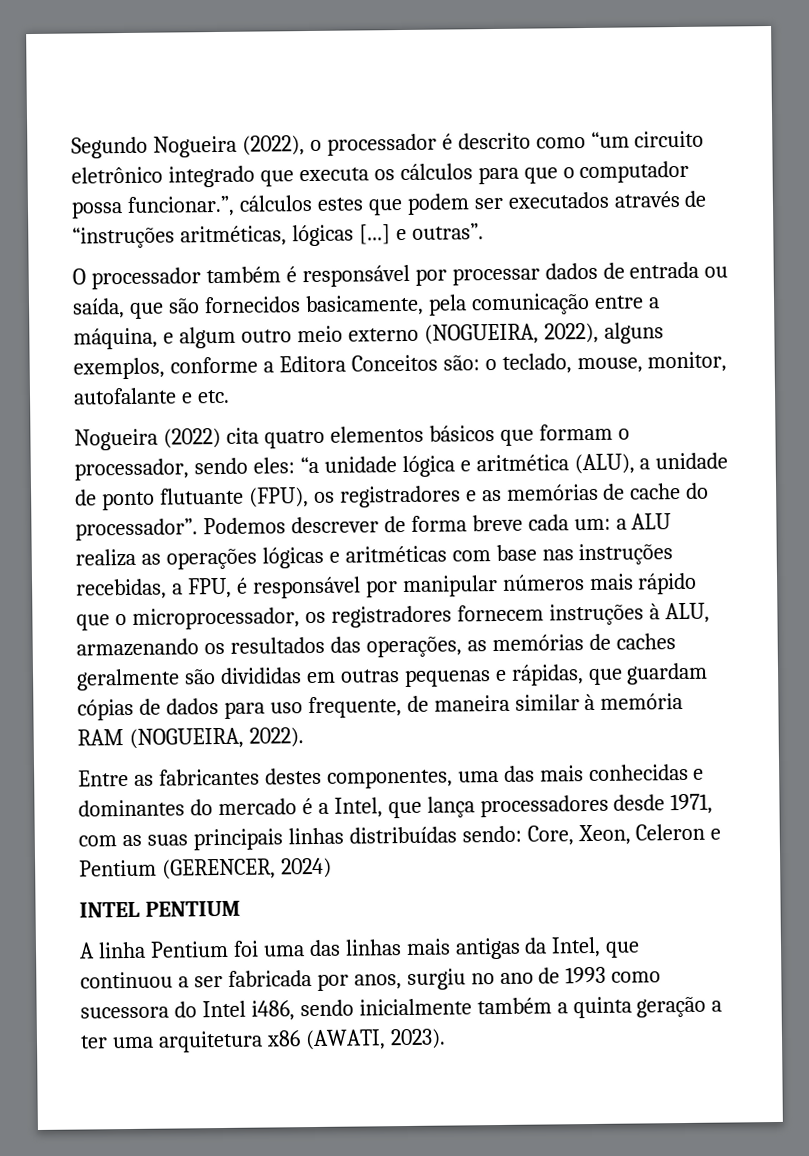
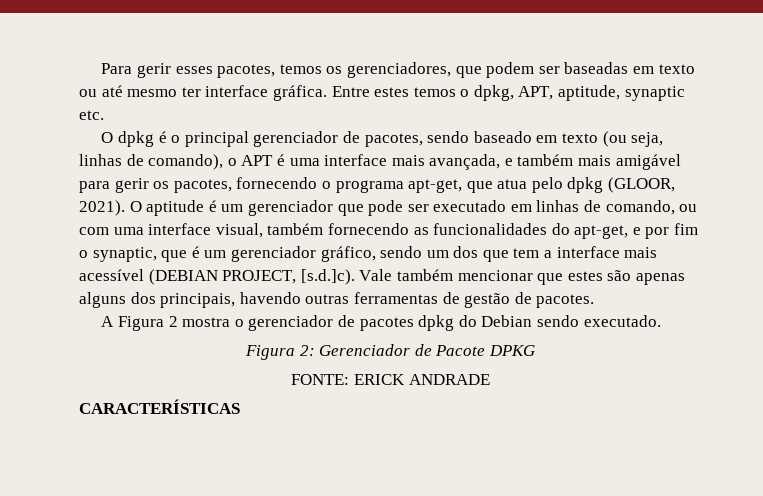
- Segundo Nogueira (2022), o processador é descrito como “um circuito eletrônico integrado que executa os cálculos para que o computador possa funcionar.”, cálculos estes que podem ser executados através de “instruções aritméticas, lógicas [...] e outras”.
- O processador também é responsável por processar dados de entrada ou saída, que são fornecidos basicamente, pela comunicação entre a máquina, e algum outro meio externo (NOGUEIRA, 2022), alguns exemplos, conforme a Editora Conceitos são: o teclado, mouse, monitor, autofalante e etc.
- Nogueira (2022) cita quatro elementos básicos que formam o processador, sendo eles: “a unidade lógica e aritmética (ALU), a unidade de ponto flutuante (FPU), os registradores e as memórias de cache do processador”. Podemos descrever de forma breve cada um: a ALU realiza as operações lógicas e aritméticas com base nas instruções recebidas, a FPU, é responsável por manipular números mais rápido que o microprocessador, os registradores fornecem instruções à ALU, armazenando os resultados das operações, as memórias de caches geralmente são divididas em outras pequenas e rápidas, que guardam cópias de dados para uso frequente, de maneira similar à memória RAM (NOGUEIRA, 2022).
- Entre as fabricantes destes componentes, uma das mais conhecidas e dominantes do mercado é a Intel, que lança processadores desde 1971, com as suas principais linhas distribuídas sendo: Core, Xeon, Celeron e Pentium (GERENCER, 2024)
- INTEL PENTIUM
- A linha Pentium foi uma das linhas mais antigas da Intel, que continuou a ser fabricada por anos, surgiu no ano de 1993 como sucessora do Intel i486, sendo inicialmente também a quinta geração a ter uma arquitetura x86 (AWATI, 2023).
+ Para gerir esses pacotes, temos os gerenciadores, que podem ser baseadas em texto ou até mesmo ter interface gráfica. Entre estes temos o dpkg, APT, aptitude, synaptic etc.
+ O dpkg é o principal gerenciador de pacotes, sendo baseado em texto (ou seja, linhas de comando), o APT é uma interface mais avançada, e também mais amigável para gerir os pacotes, fornecendo o programa apt-get, que atua pelo dpkg (GLOOR, 2021). O aptitude é um gerenciador que pode ser executado em linhas de comando, ou com uma interface visual, também fornecendo as funcionalidades do apt-get, e por fim o synaptic, que é um gerenciador gráfico, sendo um dos que tem a interface mais acessível (DEBIAN PROJECT, [s.d.]c). Vale também mencionar que estes são apenas alguns dos principais, havendo outras ferramentas de gestão de pacotes.
+ A Figura 2 mostra o gerenciador de pacotes dpkg do Debian sendo executado.
+ Figura 2: Gerenciador de Pacote DPKG
+ FONTE: ERICK ANDRADE
+ CARACTERÍSTICAS

